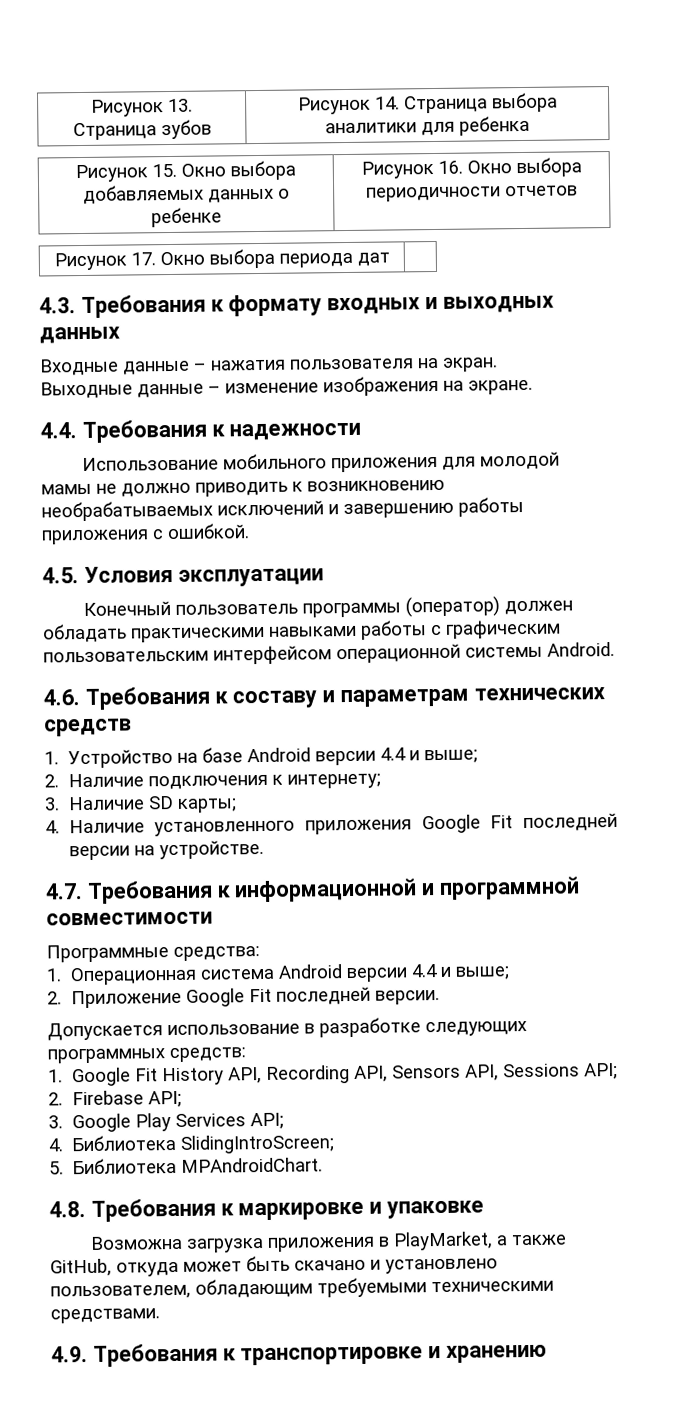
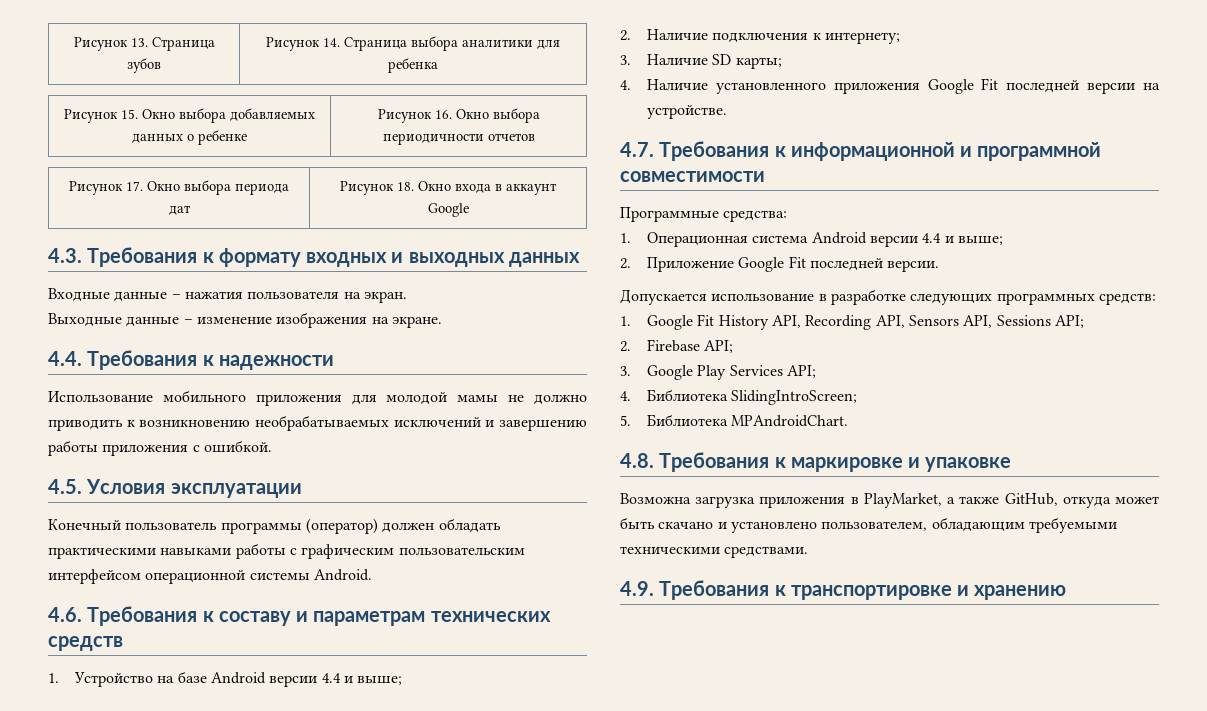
- Рисунок 17. Окно выбора периода дат |
+ Рисунок 17. Окно выбора периода дат | Рисунок 18. Окно входа в аккаунт Google

